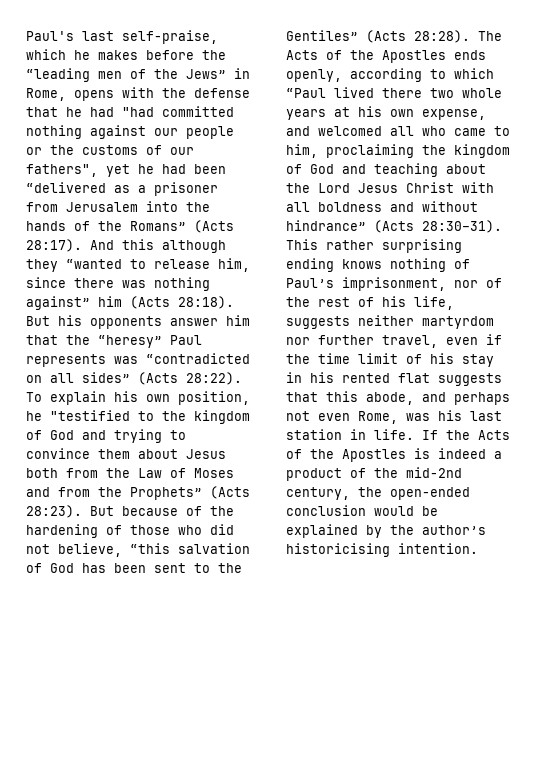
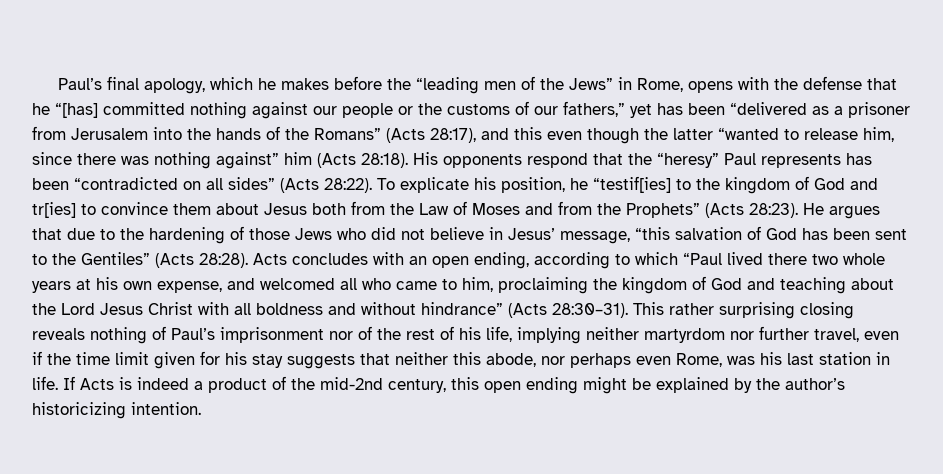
- Paul's last self-praise, which he makes before the “leading men of the Jews” in Rome, opens with the defense that he had "had committed nothing against our people or the customs of our fathers", yet he had been “delivered as a prisoner from Jerusalem into the hands of the Romans” (Acts 28:17). And this although they “wanted to release him, since there was nothing against” him (Acts 28:18).
+ Paul’s final apology, which he makes before the “leading men of the Jews” in Rome, opens with the defense that he “[has] committed nothing against our people or the customs of our fathers,” yet has been “delivered as a prisoner from Jerusalem into the hands of the Romans” (Acts 28:17), and this even though the latter “wanted to release him, since there was nothing against” him (Acts 28:18).
- But his opponents answer him that the “heresy” Paul represents was “contradicted on all sides” (Acts 28:22).
+ His opponents respond that the “heresy” Paul represents has been “contradicted on all sides” (Acts 28:22).
- To explain his own position, he "testified to the kingdom of God and trying to convince them about Jesus both from the Law of Moses and from the Prophets” (Acts 28:23).
+ To explicate his position, he “testif[ies] to the kingdom of God and tr[ies] to convince them about Jesus both from the Law of Moses and from the Prophets” (Acts 28:23).
- But because of the hardening of those who did not believe, “this salvation of God has been sent to the Gentiles” (Acts 28:28).
+ He argues that due to the hardening of those Jews who did not believe in Jesus’ message, “this salvation of God has been sent to the Gentiles” (Acts 28:28).
- The Acts of the Apostles ends openly, according to which “Paul lived there two whole years at his own expense, and welcomed all who came to him, proclaiming the kingdom of God and teaching about the Lord Jesus Christ with all boldness and without hindrance” (Acts 28:30–31).
+ Acts concludes with an open ending, according to which “Paul lived there two whole years at his own expense, and welcomed all who came to him, proclaiming the kingdom of God and teaching about the Lord Jesus Christ with all boldness and without hindrance” (Acts 28:30–31).
- This rather surprising ending knows nothing of Paul’s imprisonment, nor of the rest of his life, suggests neither martyrdom nor further travel, even if the time limit of his stay in his rented flat suggests that this abode, and perhaps not even Rome, was his last station in life.
+ This rather surprising closing reveals nothing of Paul’s imprisonment nor of the rest of his life, implying neither martyrdom nor further travel, even if the time limit given for his stay suggests that neither this abode, nor perhaps even Rome, was his last station in life.
- If the Acts of the Apostles is indeed a product of the mid-2nd century, the open-ended conclusion would be explained by the author’s historicising intention.
+ If Acts is indeed a product of the mid-2nd century, this open ending might be explained by the author’s historicizing intention.

